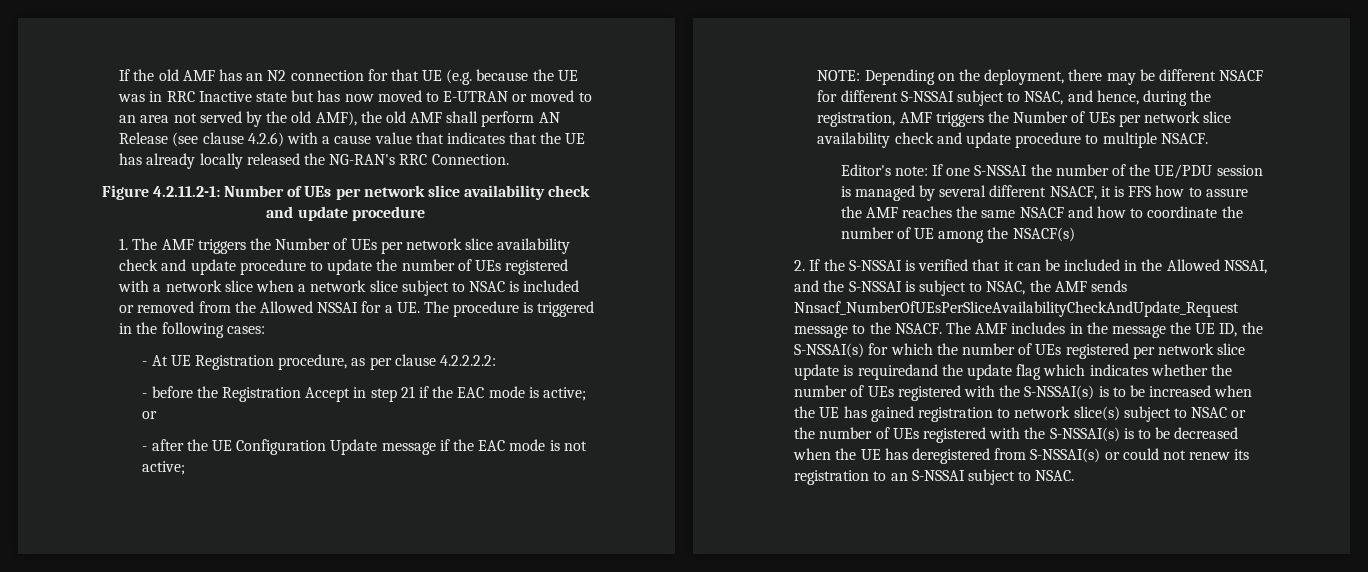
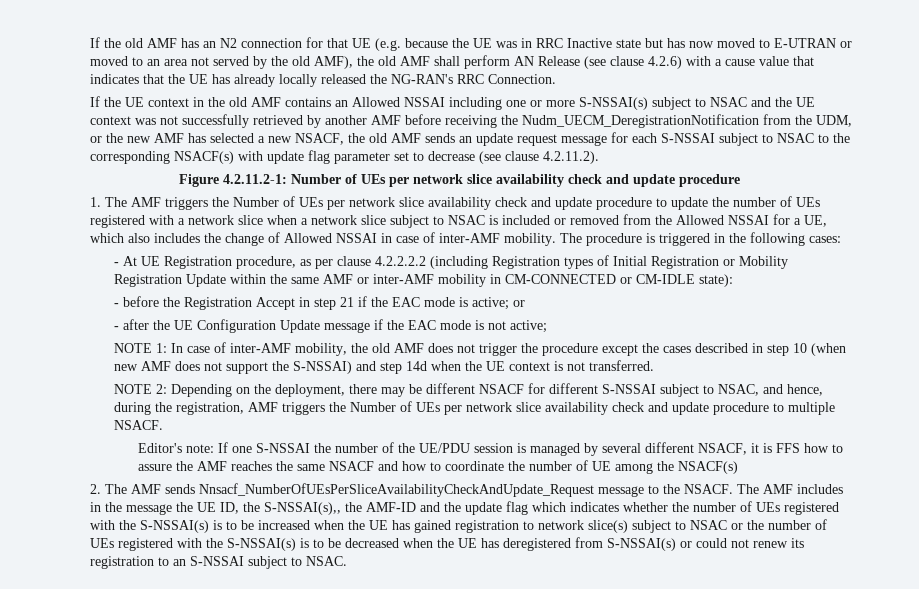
+ If the UE context in the old AMF contains an Allowed NSSAI including one or more S-NSSAI(s) subject to NSAC and the UE context was not successfully retrieved by another AMF before receiving the Nudm_UECM_DeregistrationNotification from the UDM, or the new AMF has selected a new NSACF, the old AMF sends an update request message for each S-NSSAI subject to NSAC to the corresponding NSACF(s) with update flag parameter set to decrease (see clause 4.2.11.2).
- 1. The AMF triggers the Number of UEs per network slice availability check and update procedure to update the number of UEs registered with a network slice when a network slice subject to NSAC is included or removed from the Allowed NSSAI for a UE. The procedure is triggered in the following cases:
+ 1. The AMF triggers the Number of UEs per network slice availability check and update procedure to update the number of UEs registered with a network slice when a network slice subject to NSAC is included or removed from the Allowed NSSAI for a UE, which also includes the change of Allowed NSSAI in case of inter-AMF mobility. The procedure is triggered in the following cases:
- - At UE Registration procedure, as per clause 4.2.2.2.2:
+ - At UE Registration procedure, as per clause 4.2.2.2.2 (including Registration types of Initial Registration or Mobility Registration Update within the same AMF or inter-AMF mobility in CM-CONNECTED or CM-IDLE state):
- NOTE: Depending on the deployment, there may be different NSACF for different S-NSSAI subject to NSAC, and hence, during the registration, AMF triggers the Number of UEs per network slice availability check and update procedure to multiple NSACF.
+ NOTE 1: In case of inter-AMF mobility, the old AMF does not trigger the procedure except the cases described in step 10 (when new AMF does not support the S-NSSAI) and step 14d when the UE context is not transferred.
+ NOTE 2: Depending on the deployment, there may be different NSACF for different S-NSSAI subject to NSAC, and hence, during the registration, AMF triggers the Number of UEs per network slice availability check and update procedure to multiple NSACF.
- 2. If the S-NSSAI is verified that it can be included in the Allowed NSSAI, and the S-NSSAI is subject to NSAC, the AMF sends Nnsacf_NumberOfUEsPerSliceAvailabilityCheckAndUpdate_Request message to the NSACF.
+ 2. The AMF sends Nnsacf_NumberOfUEsPerSliceAvailabilityCheckAndUpdate_Request message to the NSACF.
- The AMF includes in the message the UE ID, the S-NSSAI(s) for which the number of UEs registered per network slice update is requiredand the update flag which indicates whether the number of UEs registered with the S-NSSAI(s) is to be increased when the UE has gained registration to network slice(s) subject to NSAC or the number of UEs registered with the S-NSSAI(s) is to be decreased when the UE has deregistered from S-NSSAI(s) or could not renew its registration to an S-NSSAI subject to NSAC.
+ The AMF includes in the message the UE ID, the S-NSSAI(s),, the AMF-ID and the update flag which indicates whether the number of UEs registered with the S-NSSAI(s) is to be increased when the UE has gained registration to network slice(s) subject to NSAC or the number of UEs registered with the S-NSSAI(s) is to be decreased when the UE has deregistered from S-NSSAI(s) or could not renew its registration to an S-NSSAI subject to NSAC.

